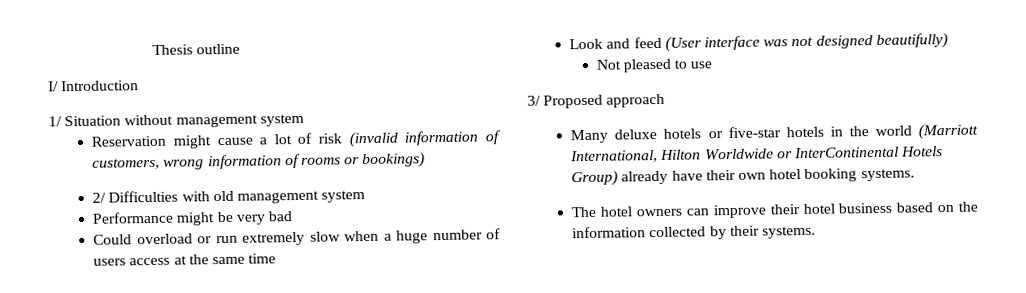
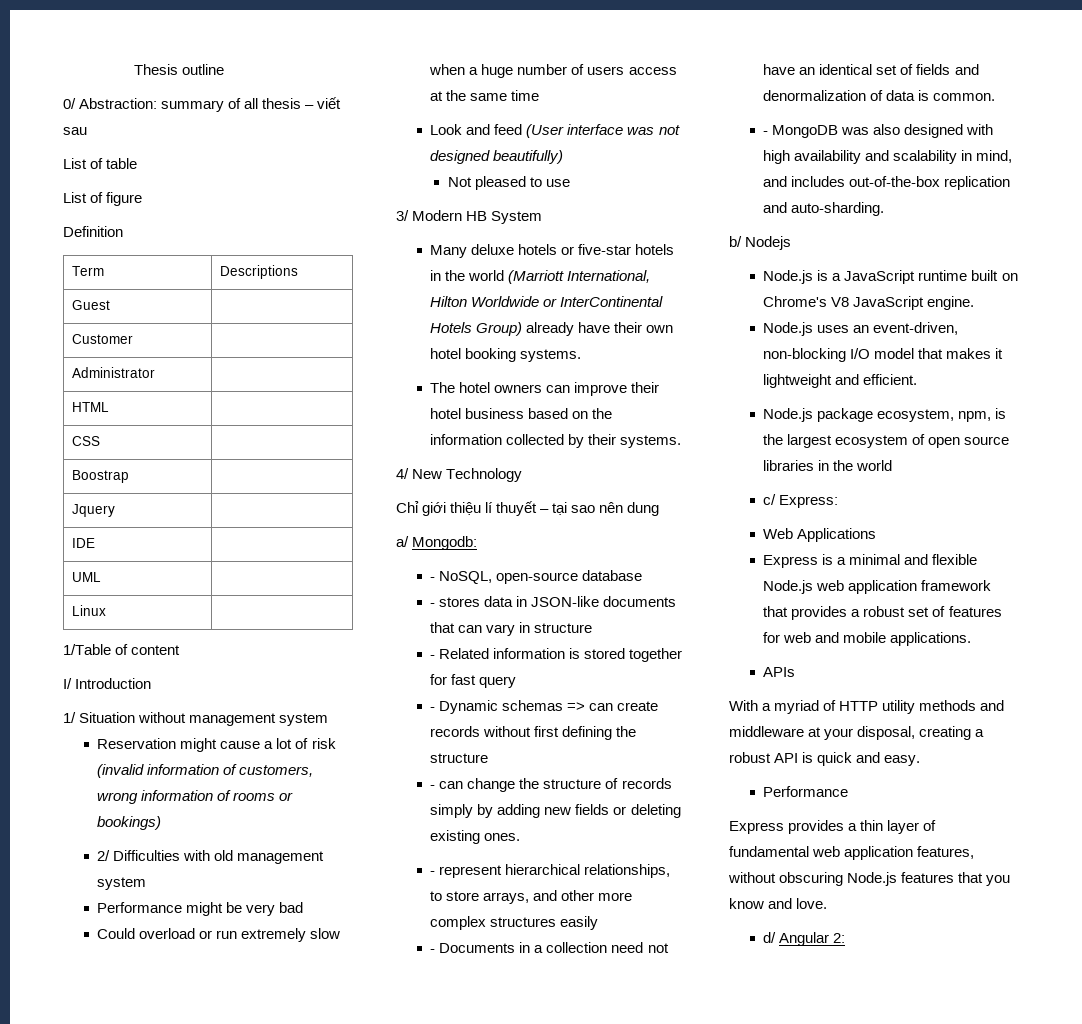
+ 0/ Abstraction: summary of all thesis – viết sau
+ List of table
+ List of figure
+ Definition
+ Term | Descriptions
+ Guest |
+ Customer |
+ Administrator |
+ HTML |
+ CSS |
+ Boostrap |
+ Jquery |
+ IDE |
+ UML |
+ Linux |
+ 1/Table of content
- 3/ Proposed approach
+ 3/ Modern HB System
+ 4/ New Technology
+ Chỉ giới thiệu lí thuyết – tại sao nên dung
+ a/ Mongodb:
+ - NoSQL, open-source database
+ - stores data in JSON-like documents that can vary in structure
+ - Related information is stored together for fast query
+ - Dynamic schemas => can create records without first defining the structure
+ - can change the structure of records simply by adding new fields or deleting existing ones.
+ - represent hierarchical relationships, to store arrays, and other more complex structures easily
+ - Documents in a collection need not have an identical set of fields and denormalization of data is common.
+ - MongoDB was also designed with high availability and scalability in mind, and includes out-of-the-box replication and auto-sharding.
+ b/ Nodejs
+ Node.js is a JavaScript runtime built on Chrome's V8 JavaScript engine.
+ Node.js uses an event-driven, non-blocking I/O model that makes it lightweight and efficient.
+ Node.js package ecosystem, npm, is the largest ecosystem of open source libraries in the world
+ c/ Express:
+ Web Applications
+ Express is a minimal and flexible Node.js web application framework that provides a robust set of features for web and mobile applications.
+ APIs
+ With a myriad of HTTP utility methods and middleware at your disposal, creating a robust API is quick and easy.
+ Performance
+ Express provides a thin layer of fundamental web application features, without obscuring Node.js features that you know and love.
+ d/ Angular 2:

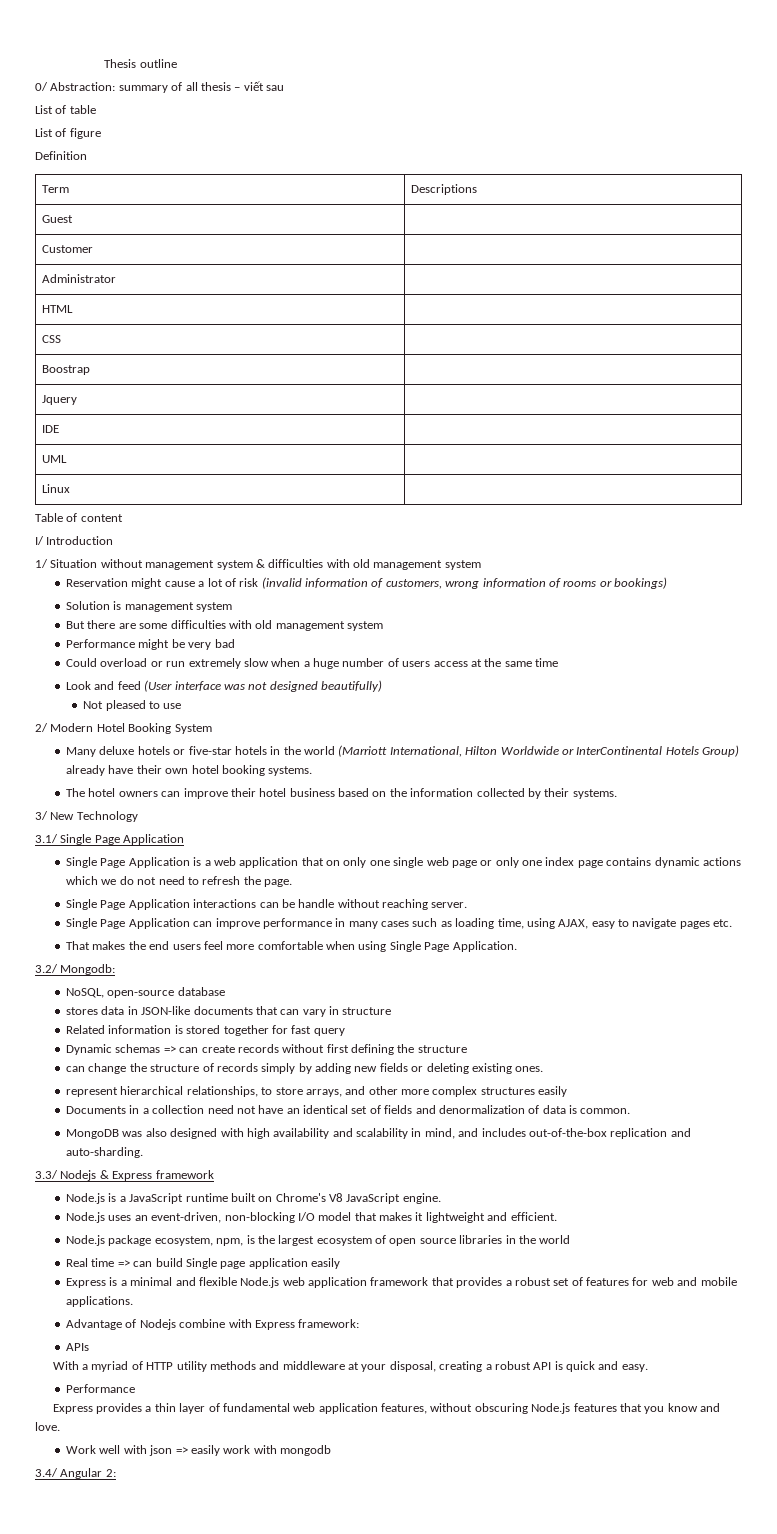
- 1/Table of content
+ Table of content
- 1/ Situation without management system
+ 1/ Situation without management system & difficulties with old management system
- 2/ Difficulties with old management system
+ Solution is management system
+ But there are some difficulties with old management system
- 3/ Modern HB System
+ 2/ Modern Hotel Booking System
- 4/ New Technology
+ 3/ New Technology
- Chỉ giới thiệu lí thuyết – tại sao nên dung
- a/ Mongodb:
+ 3.1/ Single Page Application
+ Single Page Application is a web application that on only one single web page or only one index page contains dynamic actions which we do not need to refresh the page.
+ Single Page Application interactions can be handle without reaching server.
+ Single Page Application can improve performance in many cases such as loading time, using AJAX, easy to navigate pages etc.
+ That makes the end users feel more comfortable when using Single Page Application.
+ 3.2/ Mongodb:
- - NoSQL, open-source database
+ NoSQL, open-source database
- - stores data in JSON-like documents that can vary in structure
+ stores data in JSON-like documents that can vary in structure
- - Related information is stored together for fast query
+ Related information is stored together for fast query
- - Dynamic schemas => can create records without first defining the structure
+ Dynamic schemas => can create records without first defining the structure
- - can change the structure of records simply by adding new fields or deleting existing ones.
+ can change the structure of records simply by adding new fields or deleting existing ones.
- - represent hierarchical relationships, to store arrays, and other more complex structures easily
+ represent hierarchical relationships, to store arrays, and other more complex structures easily
- - Documents in a collection need not have an identical set of fields and denormalization of data is common.
+ Documents in a collection need not have an identical set of fields and denormalization of data is common.
- - MongoDB was also designed with high availability and scalability in mind, and includes out-of-the-box replication and auto-sharding.
+ MongoDB was also designed with high availability and scalability in mind, and includes out-of-the-box replication and auto-sharding.
- b/ Nodejs
+ 3.3/ Nodejs & Express framework
- c/ Express:
- Web Applications
+ Real time => can build Single page application easily
+ Advantage of Nodejs combine with Express framework:
- d/ Angular 2:
+ Work well with json => easily work with mongodb
+ 3.4/ Angular 2:

